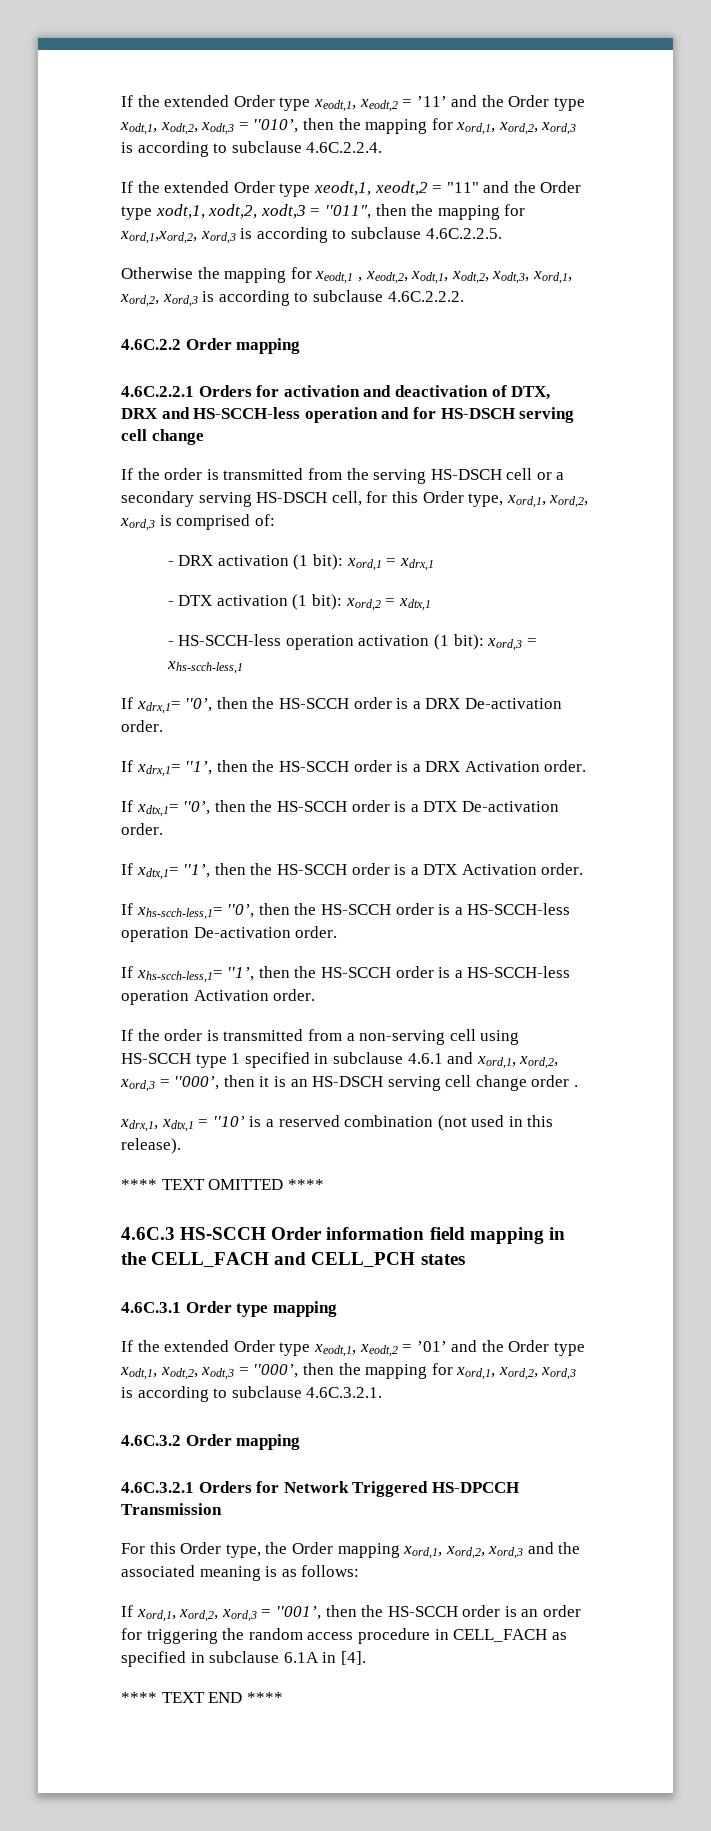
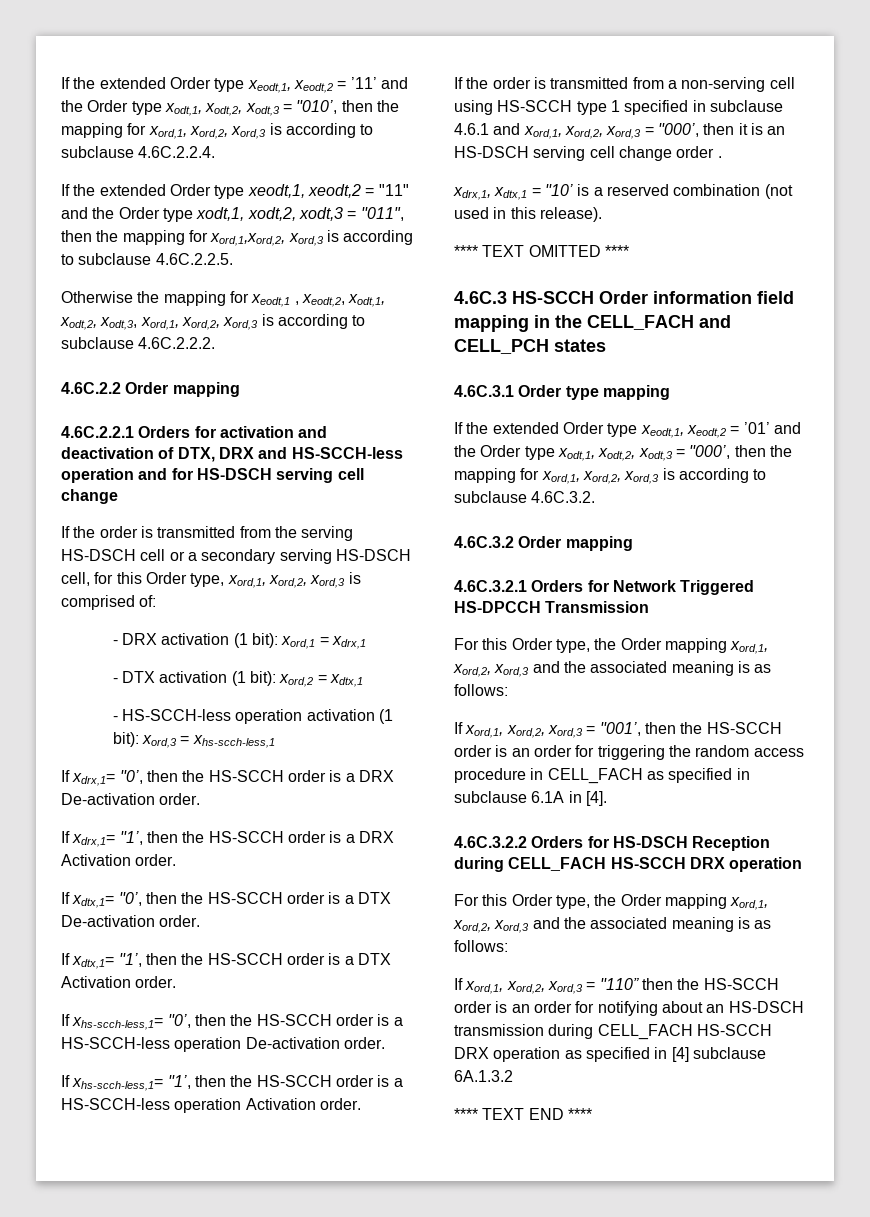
- If the extended Order type xeodt,1, xeodt,2 = ’01’ and the Order type xodt,1, xodt,2, xodt,3 = ''000’, then the mapping for xord,1, xord,2, xord,3 is according to subclause 4.6C.3.2.1.
+ If the extended Order type xeodt,1, xeodt,2 = ’01’ and the Order type xodt,1, xodt,2, xodt,3 = ''000’, then the mapping for xord,1, xord,2, xord,3 is according to subclause 4.6C.3.2.
+ 4.6C.3.2.2 Orders for HS-DSCH Reception during CELL_FACH HS-SCCH DRX operation
+ For this Order type, the Order mapping xord,1, xord,2, xord,3 and the associated meaning is as follows:
+ If xord,1, xord,2, xord,3 = ''110” then the HS-SCCH order is an order for notifying about an HS-DSCH transmission during CELL_FACH HS-SCCH DRX operation as specified in [4] subclause 6A.1.3.2

